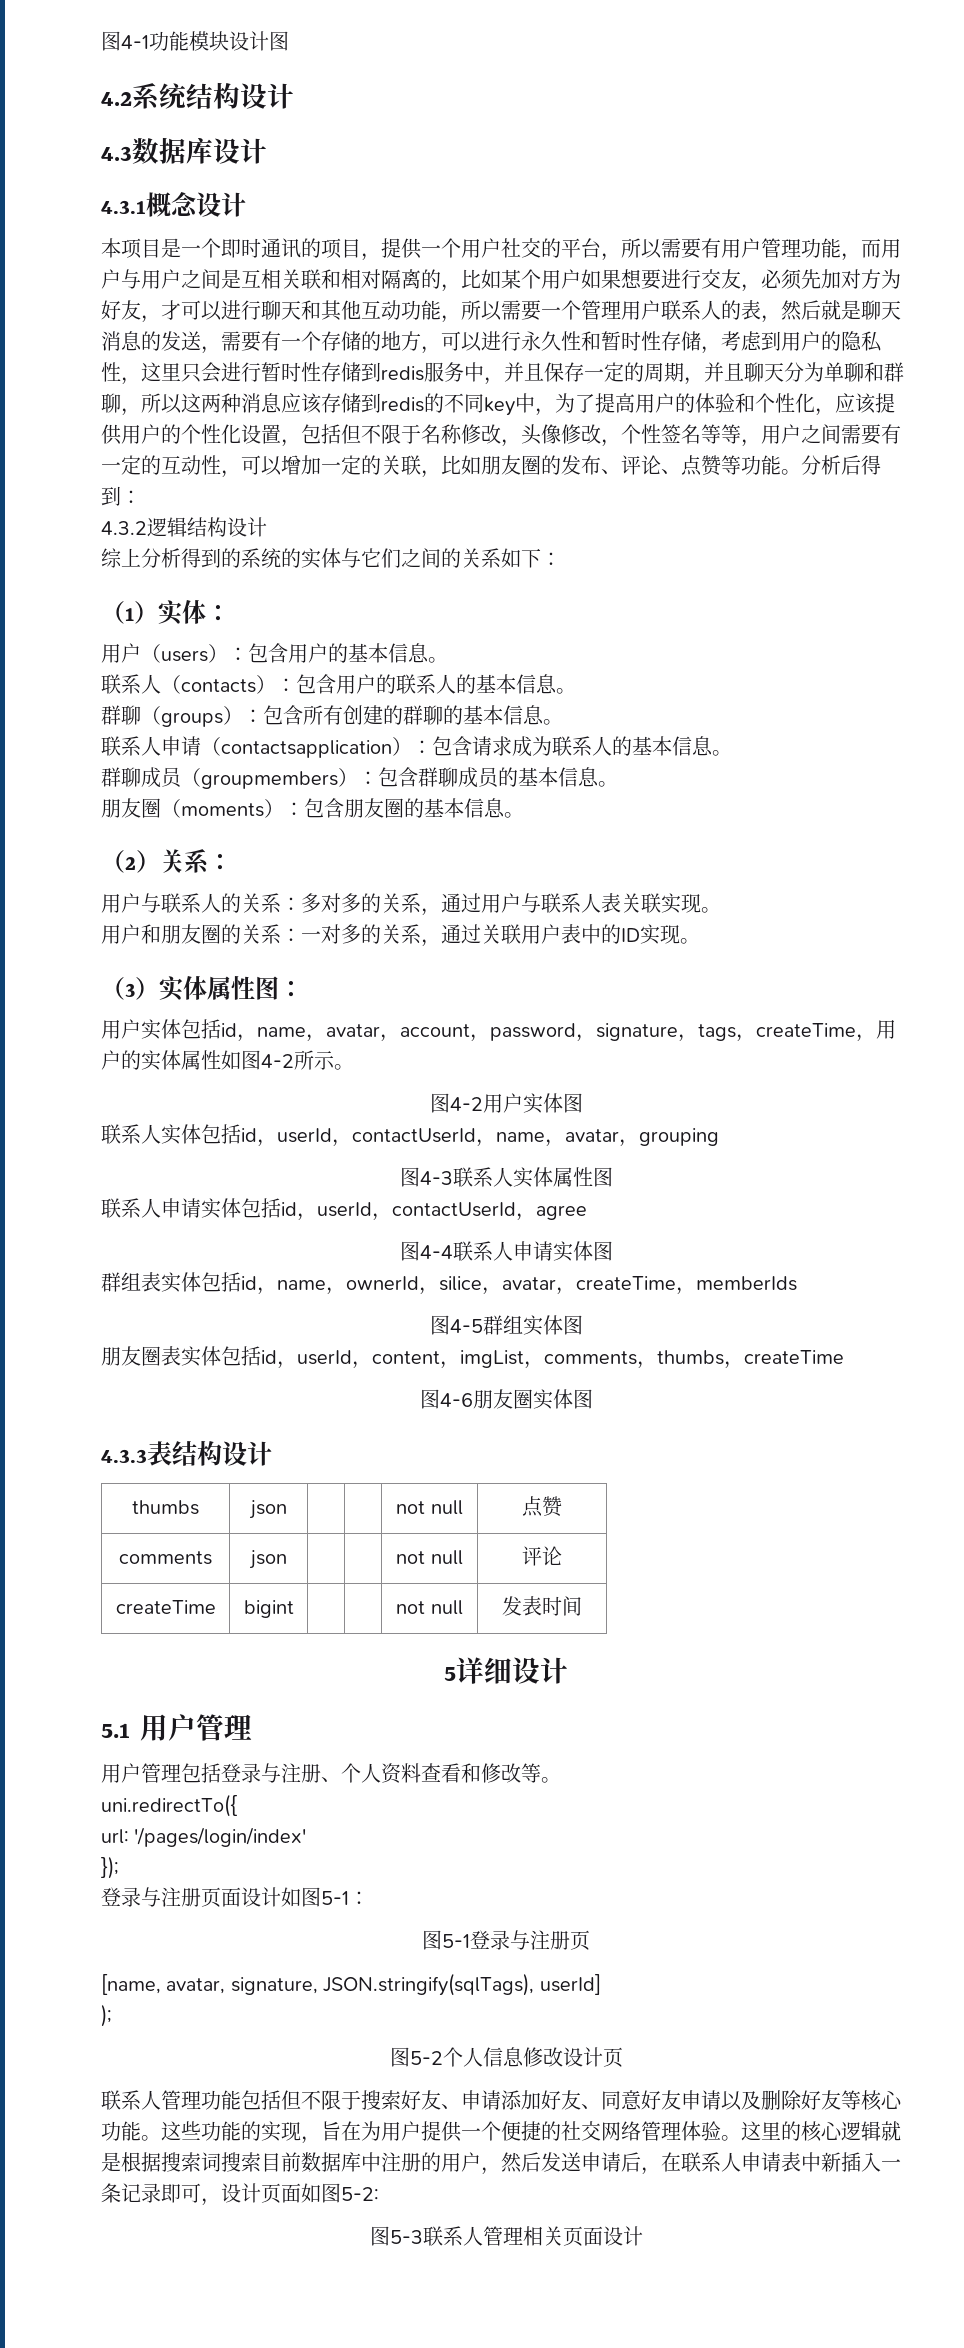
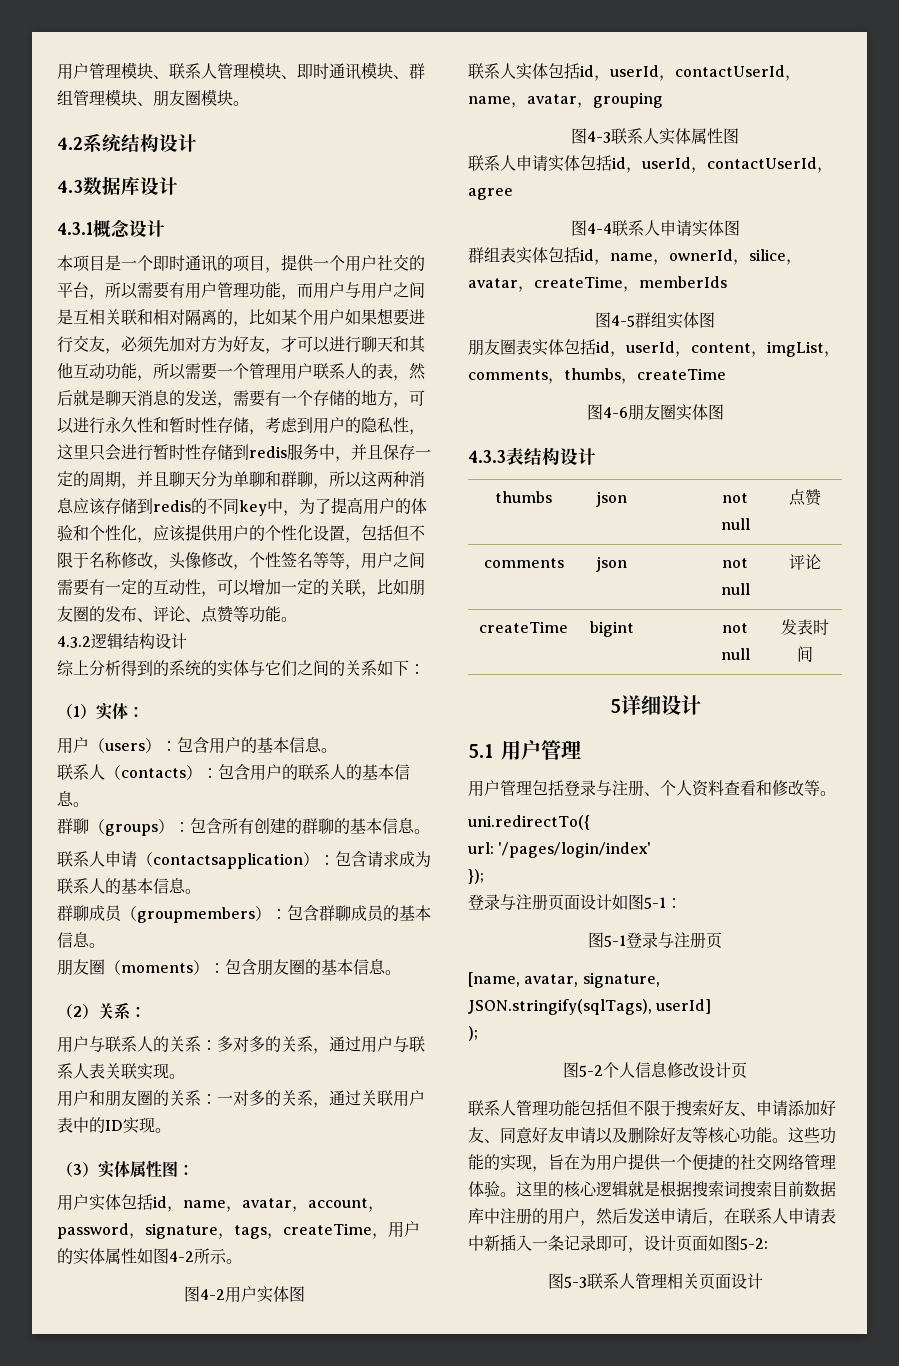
- 图4-1功能模块设计图
+ 用户管理模块、联系人管理模块、即时通讯模块、群组管理模块、朋友圈模块。
- 分析后得到：

